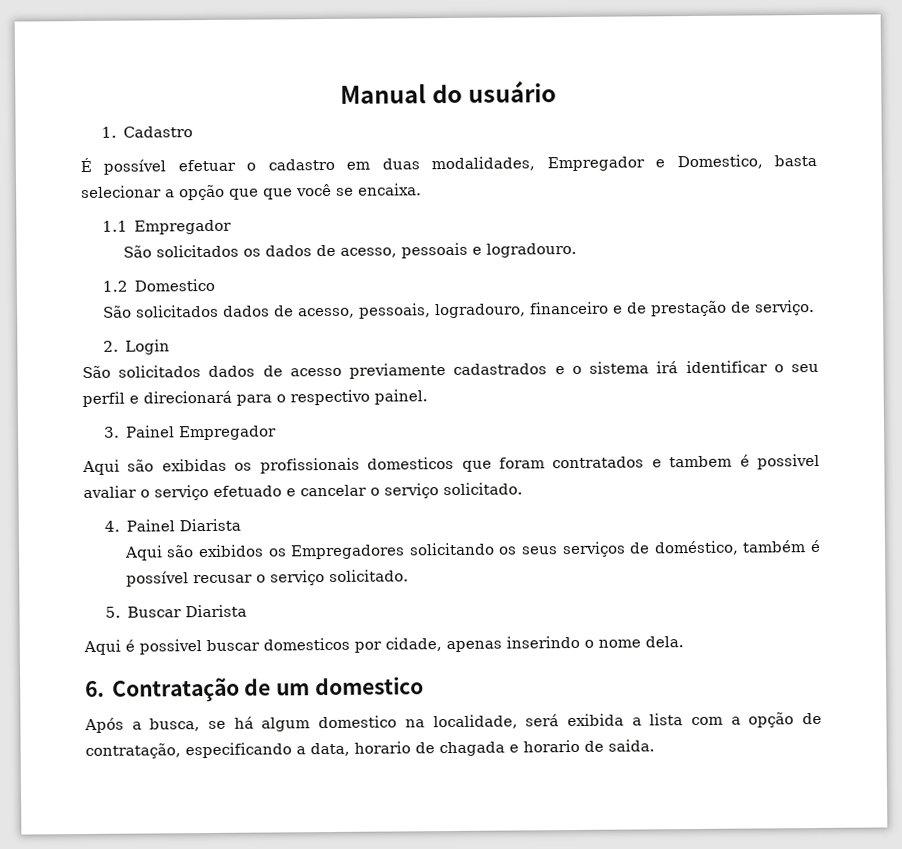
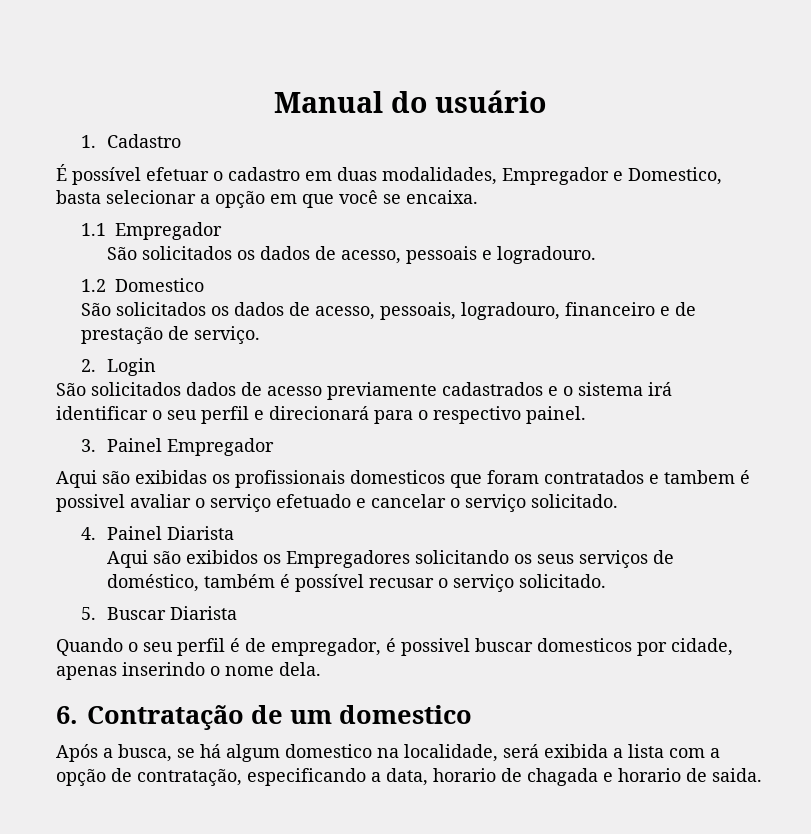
- É possível efetuar o cadastro em duas modalidades, Empregador e Domestico, basta selecionar a opção que que você se encaixa.
+ É possível efetuar o cadastro em duas modalidades, Empregador e Domestico, basta selecionar a opção em que você se encaixa.
- São solicitados dados de acesso, pessoais, logradouro, financeiro e de prestação de serviço.
+ São solicitados os dados de acesso, pessoais, logradouro, financeiro e de prestação de serviço.
- Aqui é possivel buscar domesticos por cidade, apenas inserindo o nome dela.
+ Quando o seu perfil é de empregador, é possivel buscar domesticos por cidade, apenas inserindo o nome dela.

